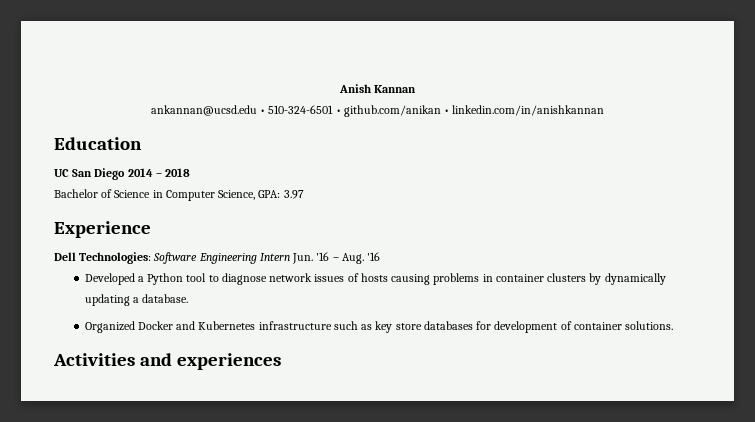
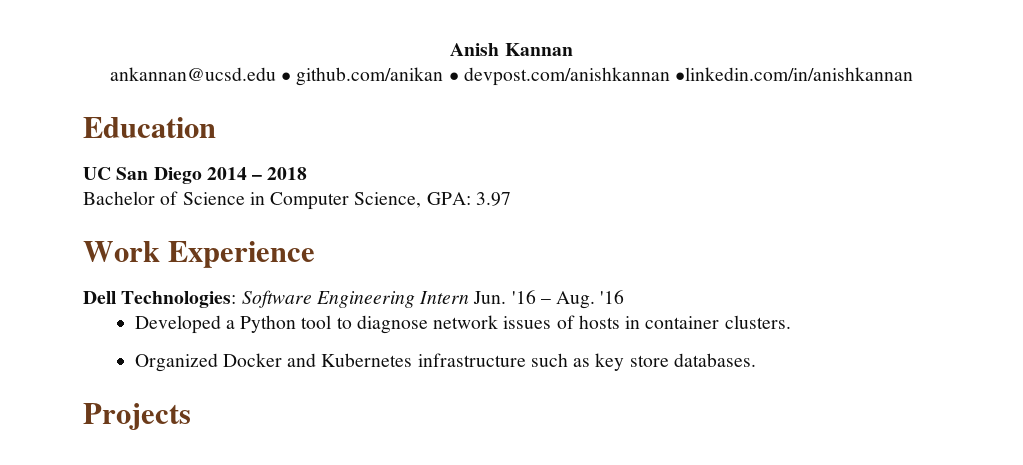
- ankannan@ucsd.edu • 510-324-6501 • github.com/anikan • linkedin.com/in/anishkannan
+ ankannan@ucsd.edu • github.com/anikan • devpost.com/anishkannan •linkedin.com/in/anishkannan
- Experience
+ Work Experience
- Developed a Python tool to diagnose network issues of hosts causing problems in container clusters by dynamically updating a database.
+ Developed a Python tool to diagnose network issues of hosts in container clusters.
- Organized Docker and Kubernetes infrastructure such as key store databases for development of container solutions.
- Activities and experiences
+ Organized Docker and Kubernetes infrastructure such as key store databases.
+ Projects

